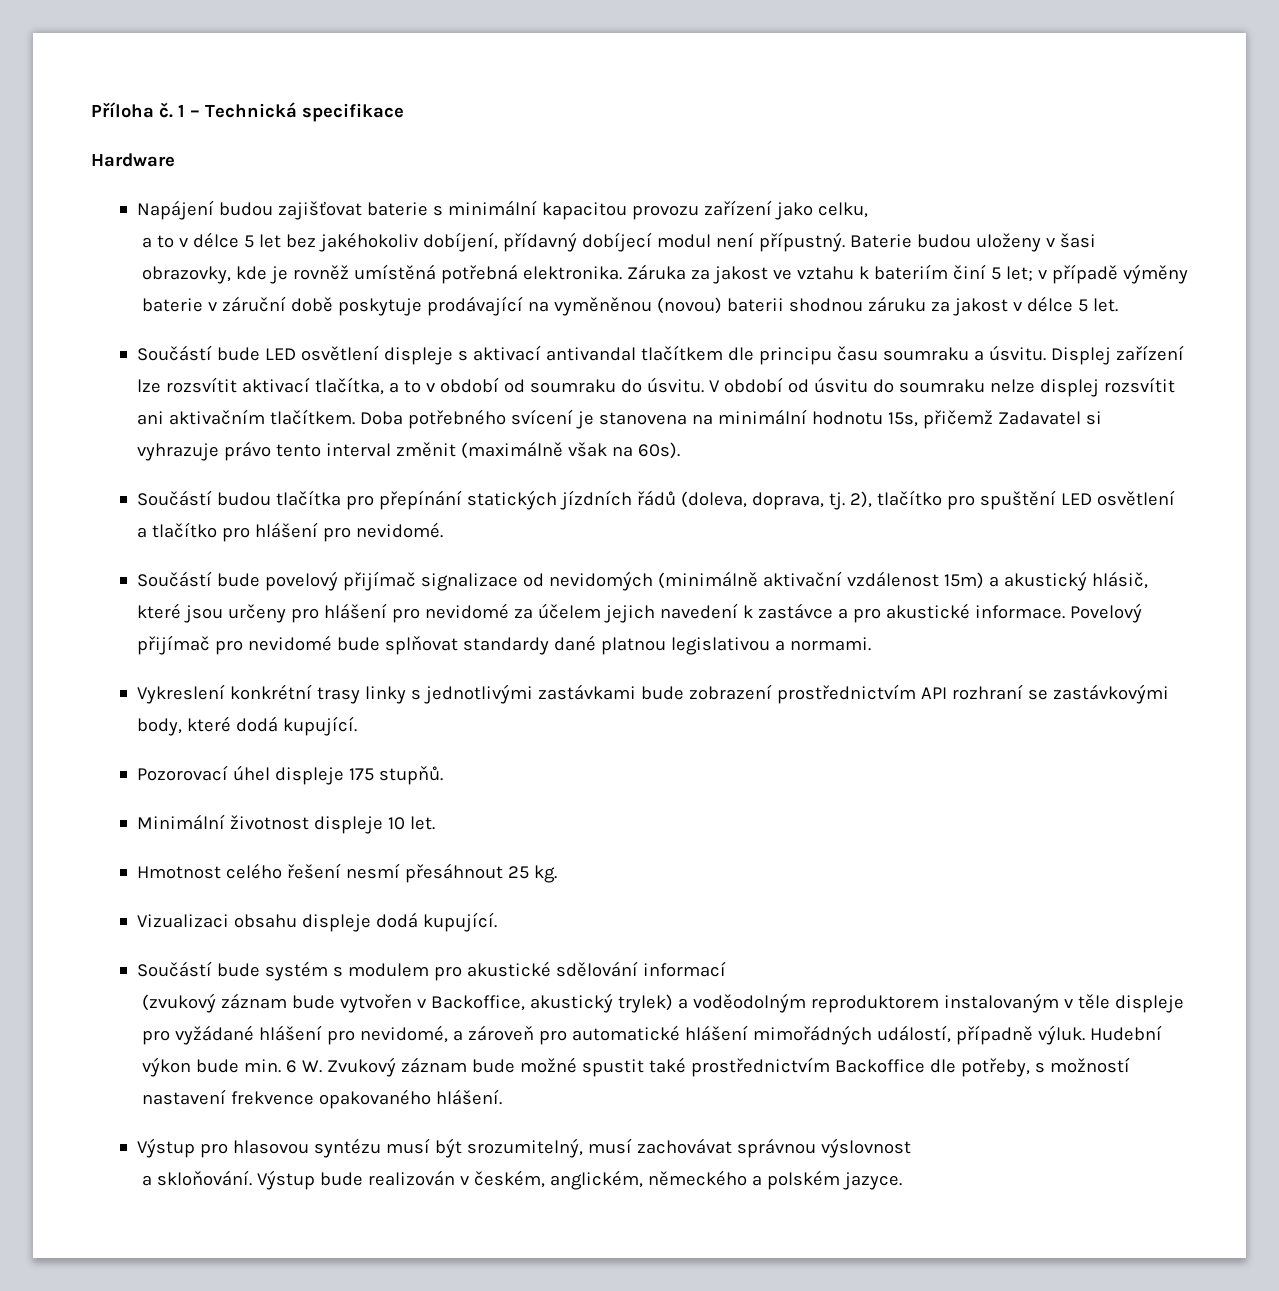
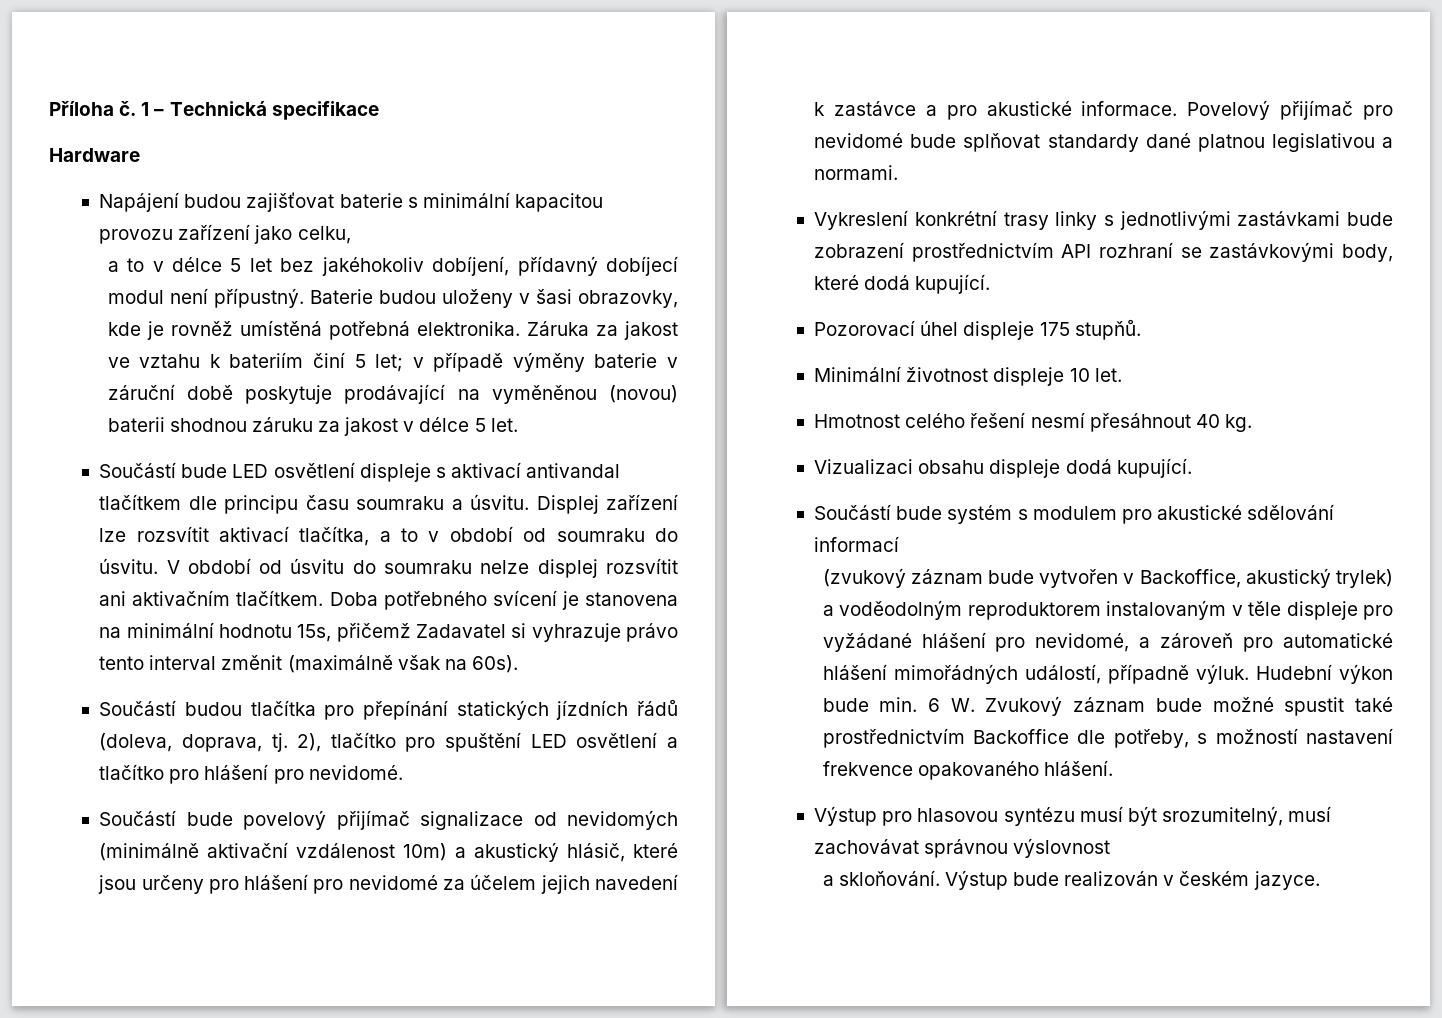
- Součástí bude povelový přijímač signalizace od nevidomých (minimálně aktivační vzdálenost 15m) a akustický hlásič, které jsou určeny pro hlášení pro nevidomé za účelem jejich navedení k zastávce a pro akustické informace.
+ Součástí bude povelový přijímač signalizace od nevidomých (minimálně aktivační vzdálenost 10m) a akustický hlásič, které jsou určeny pro hlášení pro nevidomé za účelem jejich navedení k zastávce a pro akustické informace.
- Hmotnost celého řešení nesmí přesáhnout 25 kg.
+ Hmotnost celého řešení nesmí přesáhnout 40 kg.
- Výstup bude realizován v českém, anglickém, německého a polském jazyce.
+ Výstup bude realizován v českém jazyce.

